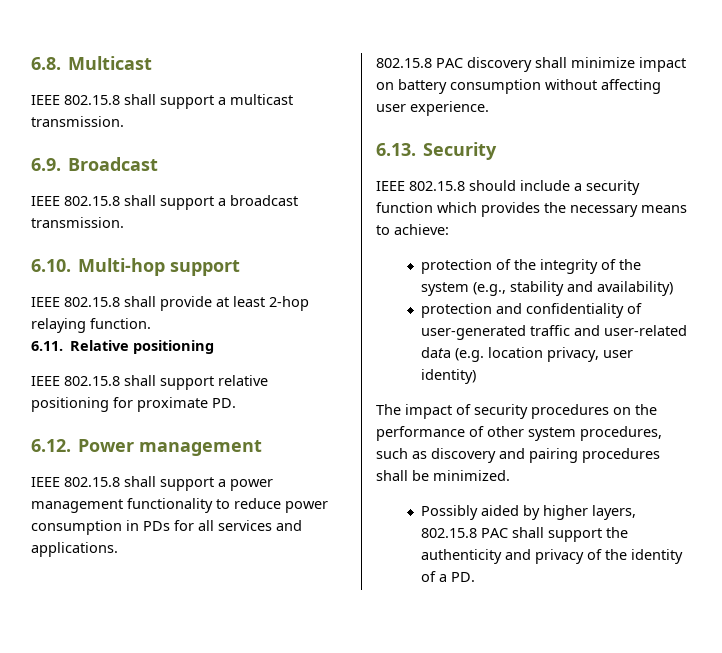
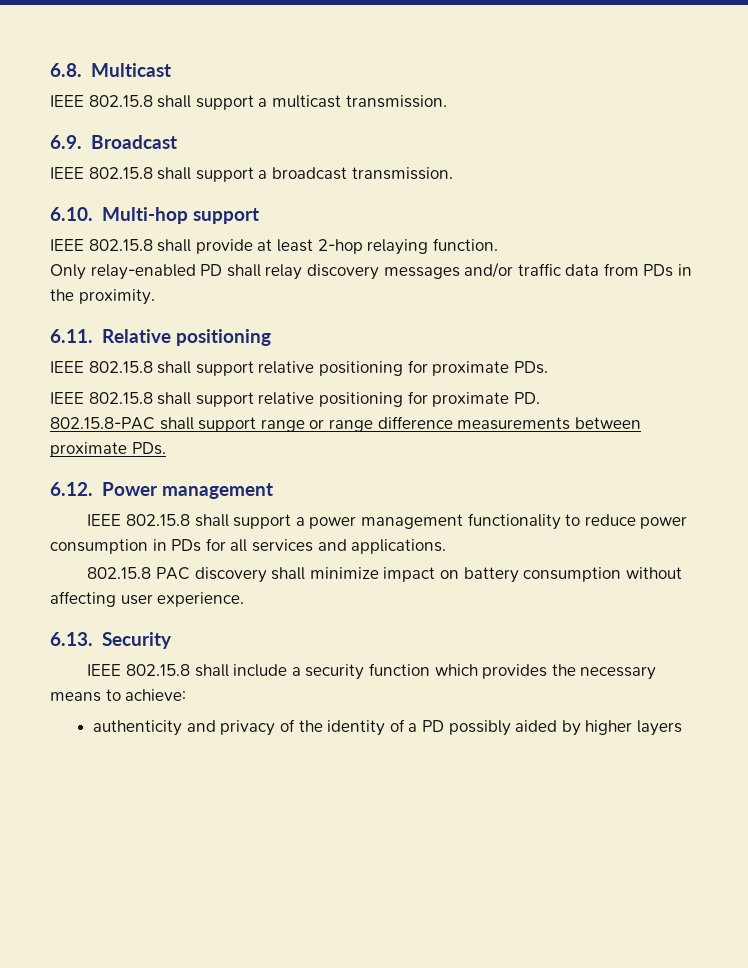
+ Only relay-enabled PD shall relay discovery messages and/or traffic data from PDs in the proximity.
  6.11. Relative positioning
+ IEEE 802.15.8 shall support relative positioning for proximate PDs.
+ 802.15.8-PAC shall support range or range difference measurements between proximate PDs.
- IEEE 802.15.8 should include a security function which provides the necessary means to achieve:
+ IEEE 802.15.8 shall include a security function which provides the necessary means to achieve:
- protection of the integrity of the system (e.g., stability and availability)
- protection and confidentiality of user-generated traffic and user-related data (e.g. location privacy, user identity)
- The impact of security procedures on the performance of other system procedures, such as discovery and pairing procedures shall be minimized.
- Possibly aided by higher layers, 802.15.8 PAC shall support the authenticity and privacy of the identity of a PD.
+ authenticity and privacy of the identity of a PD possibly aided by higher layers

